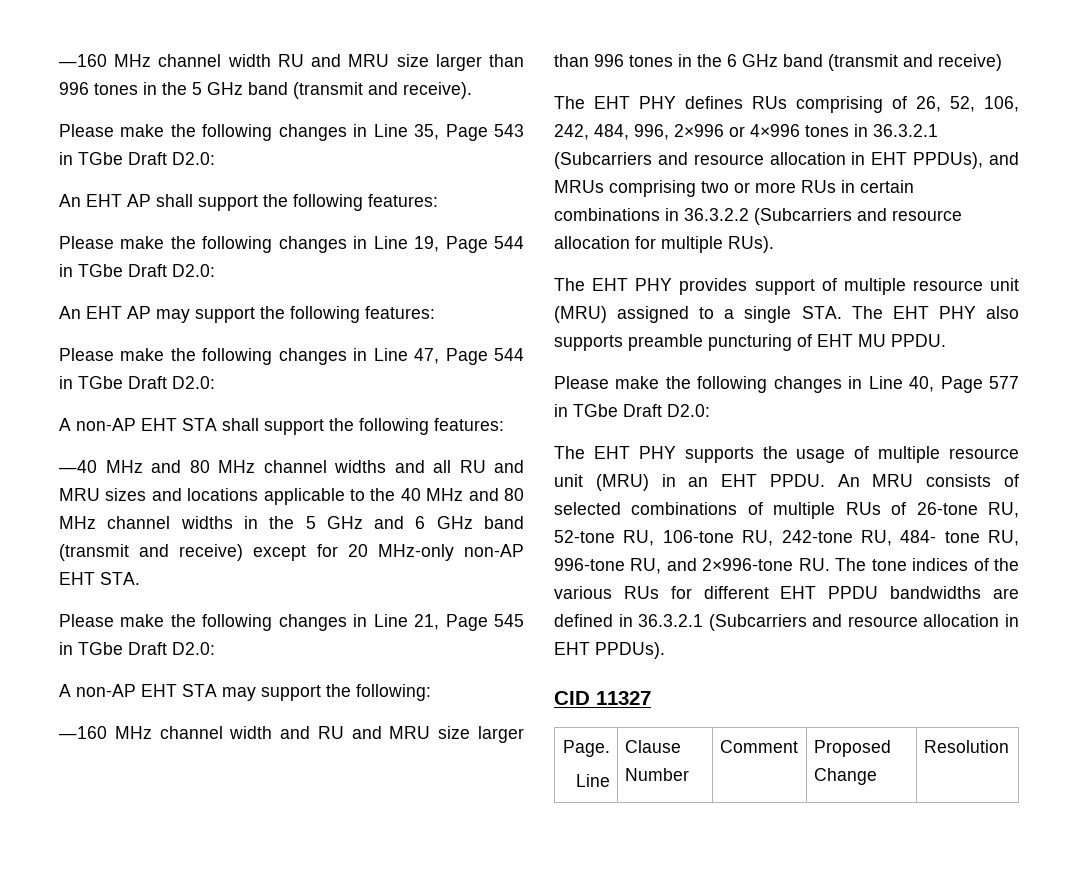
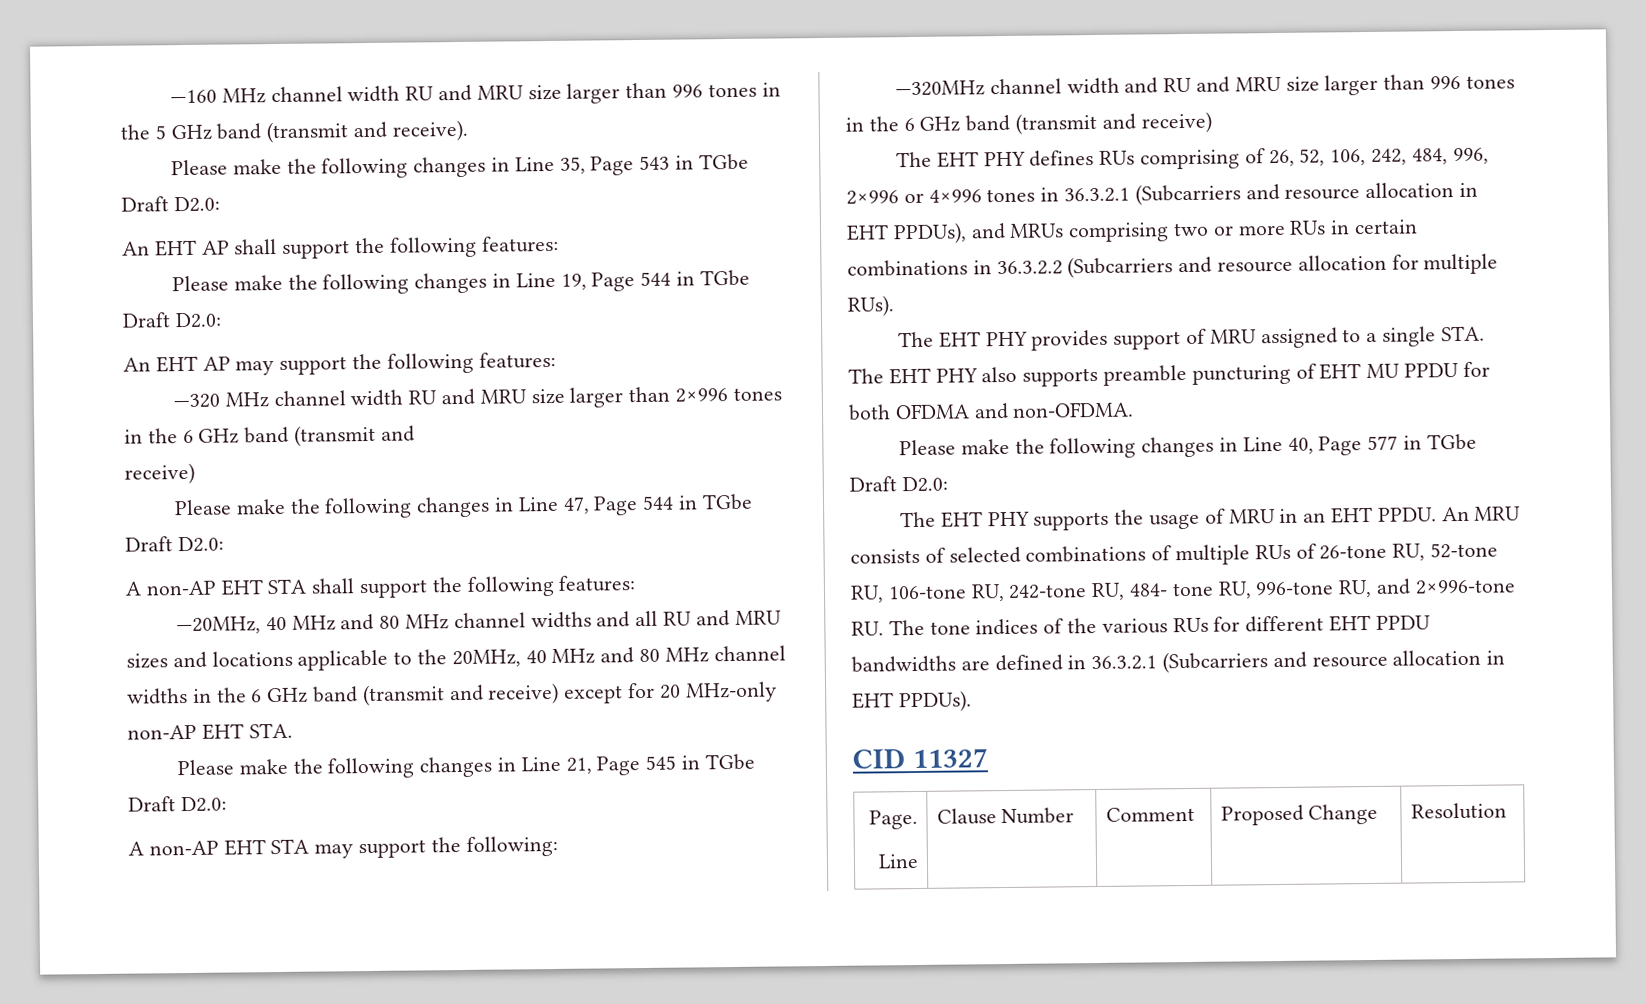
+ —320 MHz channel width RU and MRU size larger than 2×996 tones in the 6 GHz band (transmit and
+ receive)
- —40 MHz and 80 MHz channel widths and all RU and MRU sizes and locations applicable to the 40 MHz and 80 MHz channel widths in the 5 GHz and 6 GHz band (transmit and receive) except for 20 MHz-only non-AP EHT STA.
+ —20MHz, 40 MHz and 80 MHz channel widths and all RU and MRU sizes and locations applicable to the 20MHz, 40 MHz and 80 MHz channel widths in the 6 GHz band (transmit and receive) except for 20 MHz-only non-AP EHT STA.
- —160 MHz channel width and RU and MRU size larger than 996 tones in the 6 GHz band (transmit and receive)
+ —320MHz channel width and RU and MRU size larger than 996 tones in the 6 GHz band (transmit and receive)
- The EHT PHY provides support of multiple resource unit (MRU) assigned to a single STA. The EHT PHY also supports preamble puncturing of EHT MU PPDU.
+ The EHT PHY provides support of MRU assigned to a single STA. The EHT PHY also supports preamble puncturing of EHT MU PPDU for both OFDMA and non-OFDMA.
- The EHT PHY supports the usage of multiple resource unit (MRU) in an EHT PPDU.
+ The EHT PHY supports the usage of MRU in an EHT PPDU.

